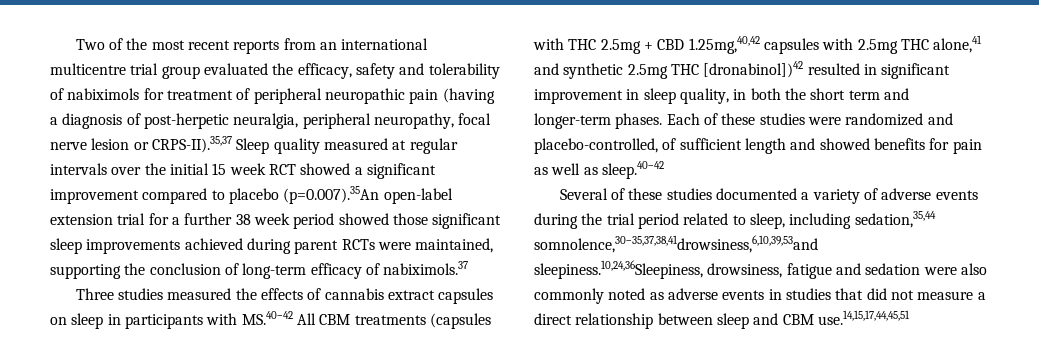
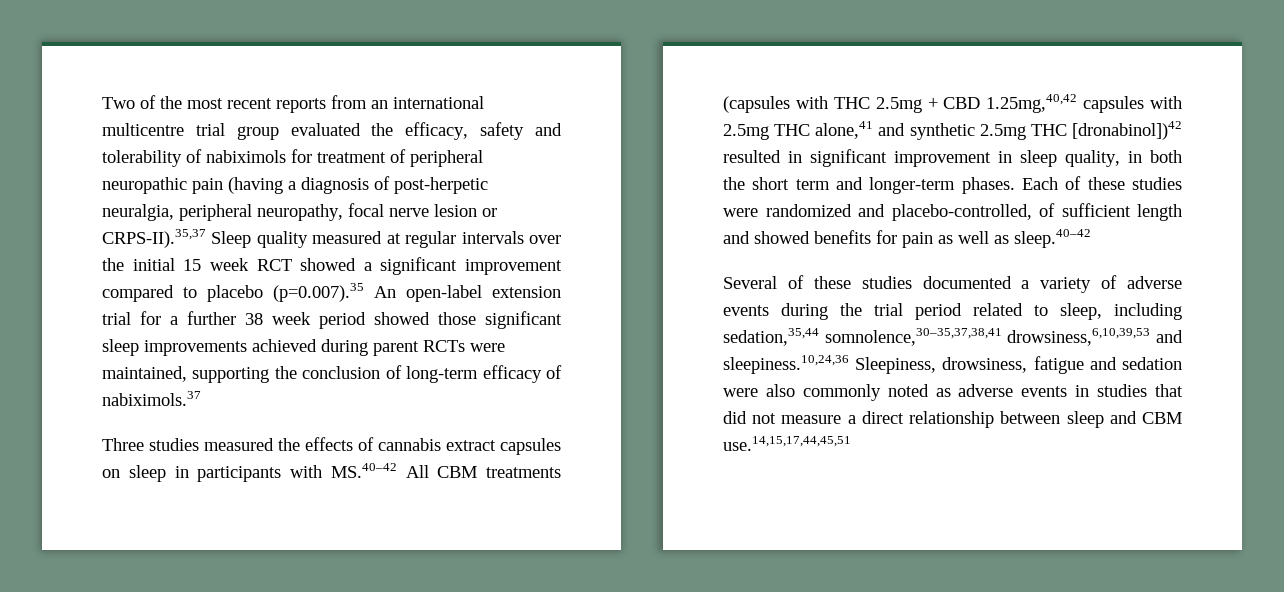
- Two of the most recent reports from an international multicentre trial group evaluated the efficacy, safety and tolerability of nabiximols for treatment of peripheral neuropathic pain (having a diagnosis of post-herpetic neuralgia, peripheral neuropathy, focal nerve lesion or CRPS-II).35,37 Sleep quality measured at regular intervals over the initial 15 week RCT showed a significant improvement compared to placebo (p=0.007).35An open-label extension trial for a further 38 week period showed those significant sleep improvements achieved during parent RCTs were maintained, supporting the conclusion of long-term efficacy of nabiximols.37
+ Two of the most recent reports from an international multicentre trial group evaluated the efficacy, safety and tolerability of nabiximols for treatment of peripheral neuropathic pain (having a diagnosis of post-herpetic neuralgia, peripheral neuropathy, focal nerve lesion or CRPS-II).35,37 Sleep quality measured at regular intervals over the initial 15 week RCT showed a significant improvement compared to placebo (p=0.007).35 An open-label extension trial for a further 38 week period showed those significant sleep improvements achieved during parent RCTs were maintained, supporting the conclusion of long-term efficacy of nabiximols.37
- Several of these studies documented a variety of adverse events during the trial period related to sleep, including sedation,35,44 somnolence,30–35,37,38,41drowsiness,6,10,39,53and sleepiness.10,24,36Sleepiness, drowsiness, fatigue and sedation were also commonly noted as adverse events in studies that did not measure a direct relationship between sleep and CBM use.14,15,17,44,45,51
+ Several of these studies documented a variety of adverse events during the trial period related to sleep, including sedation,35,44 somnolence,30–35,37,38,41 drowsiness,6,10,39,53 and sleepiness.10,24,36 Sleepiness, drowsiness, fatigue and sedation were also commonly noted as adverse events in studies that did not measure a direct relationship between sleep and CBM use.14,15,17,44,45,51

